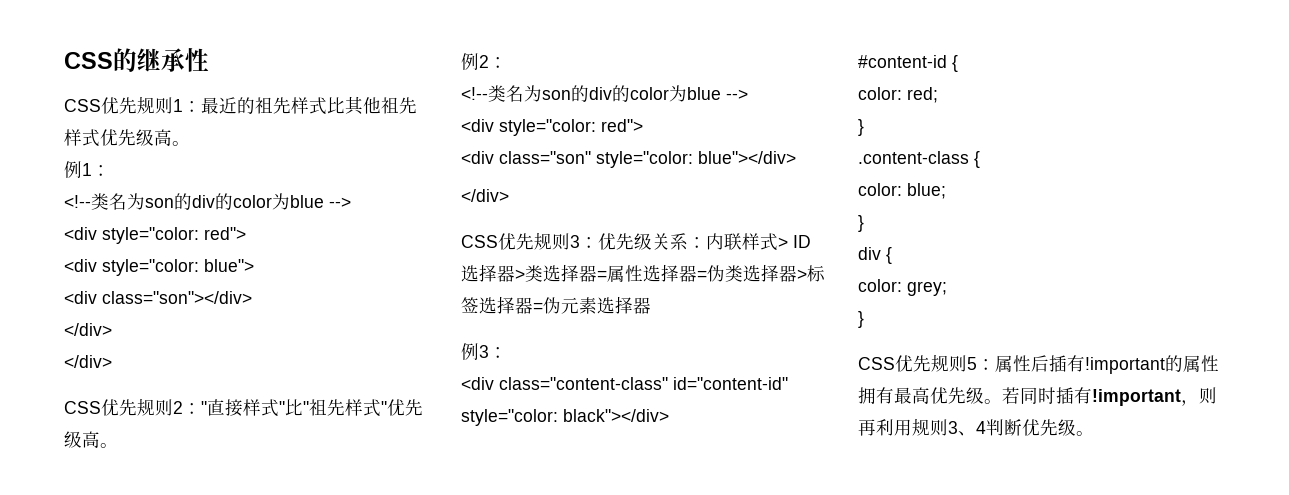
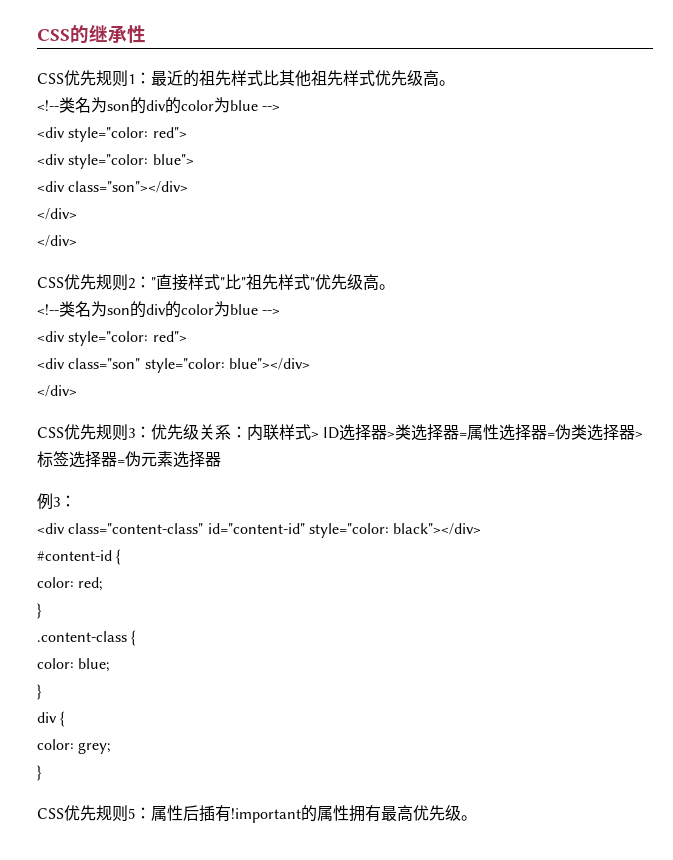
- 例1：
- 例2：
- 若同时插有!important，则再利用规则3、4判断优先级。

